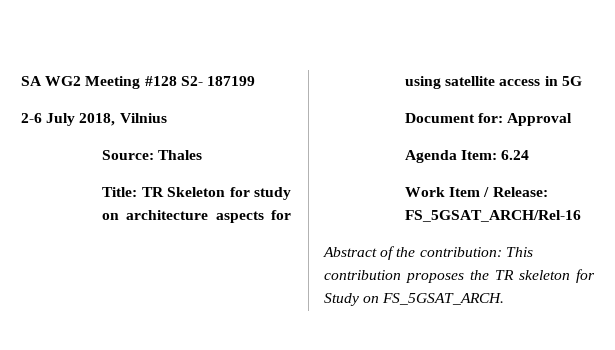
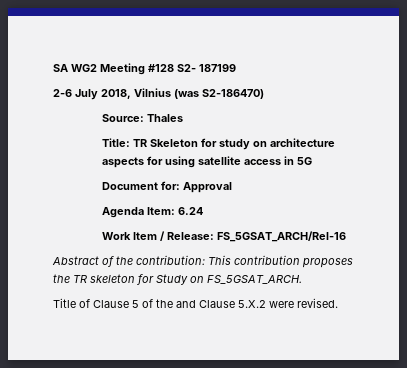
- 2-6 July 2018, Vilnius
+ 2-6 July 2018, Vilnius (was S2-186470)
+ Title of Clause 5 of the and Clause 5.X.2 were revised.

